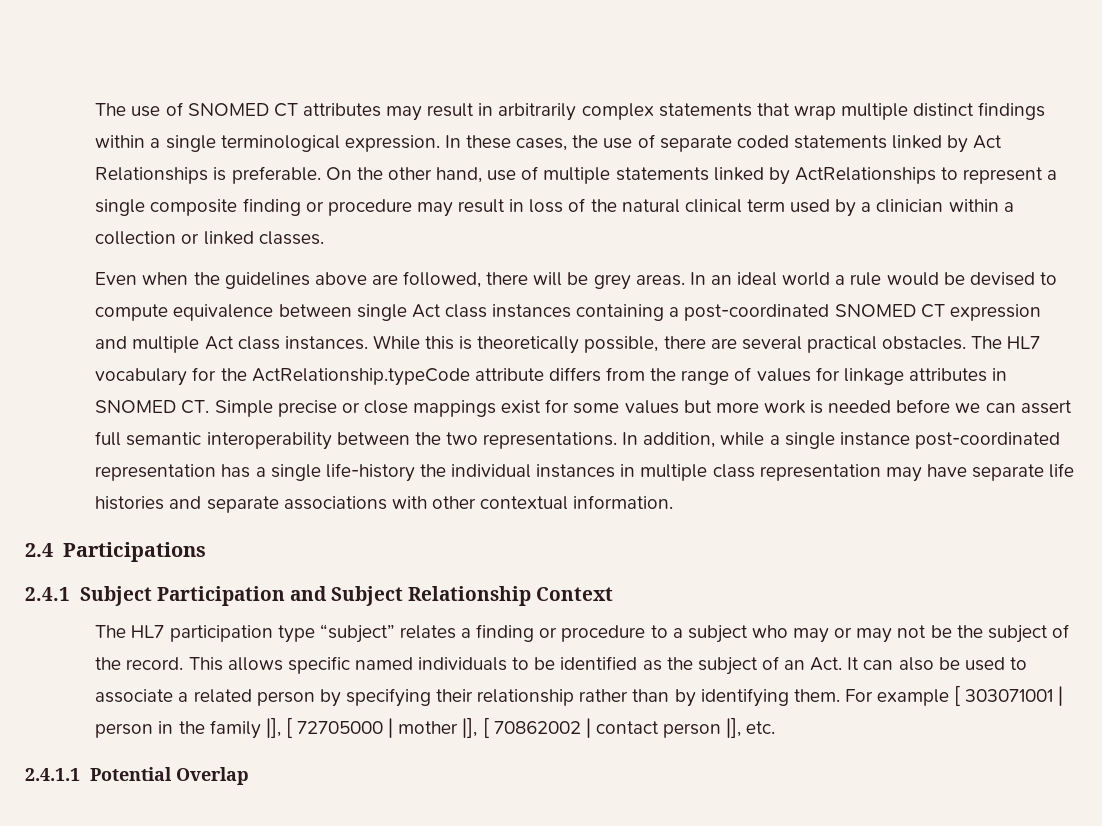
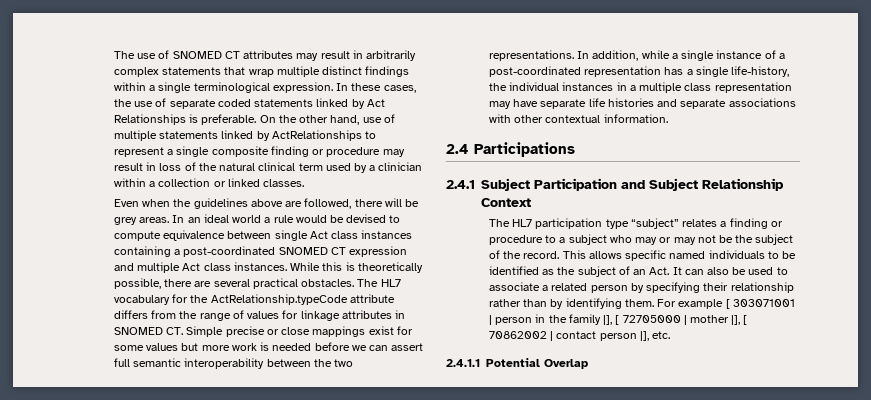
- In addition, while a single instance post-coordinated representation has a single life-history the individual instances in multiple class representation may have separate life histories and separate associations with other contextual information.
+ In addition, while a single instance of a post-coordinated representation has a single life-history, the individual instances in a multiple class representation may have separate life histories and separate associations with other contextual information.

